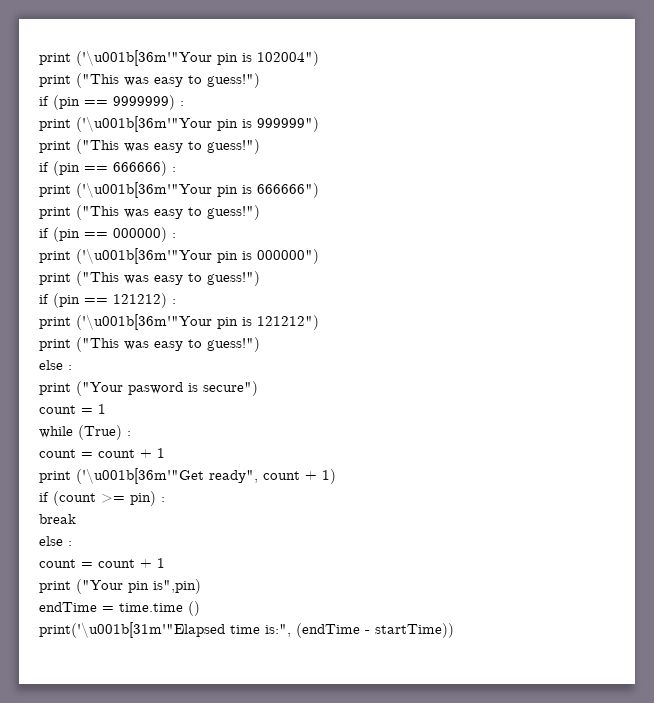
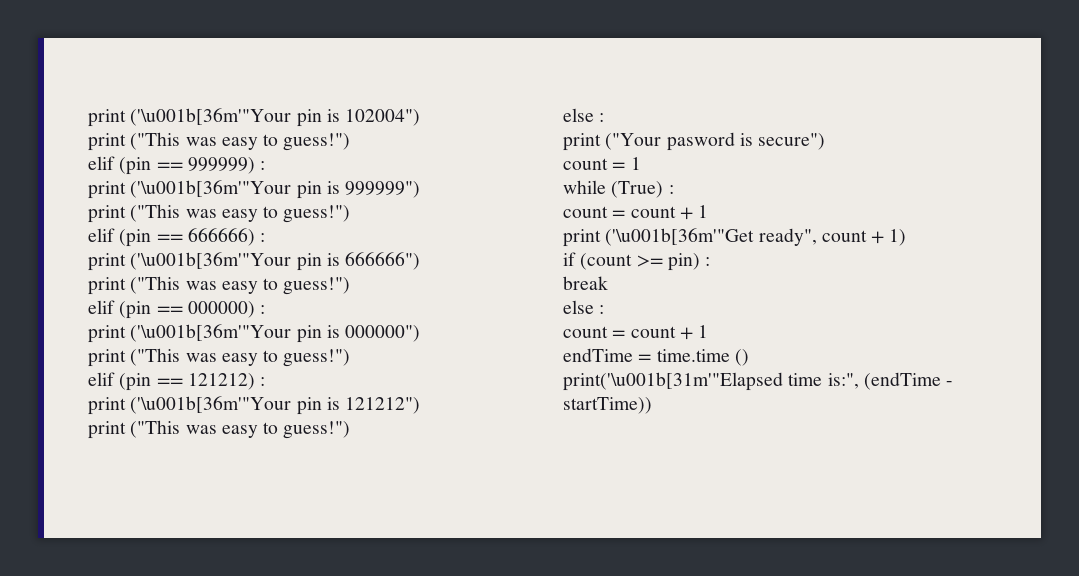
- if (pin == 9999999) :
+ elif (pin == 999999) :
- if (pin == 666666) :
+ elif (pin == 666666) :
- if (pin == 000000) :
+ elif (pin == 000000) :
- if (pin == 121212) :
+ elif (pin == 121212) :
- print ("Your pin is",pin)

